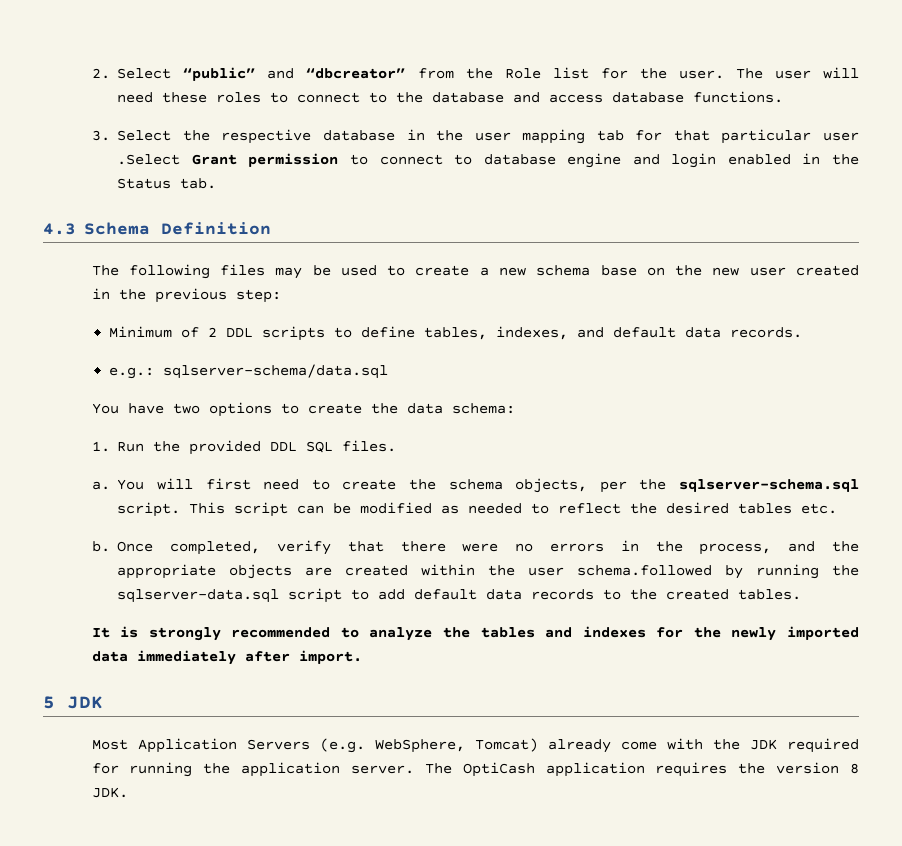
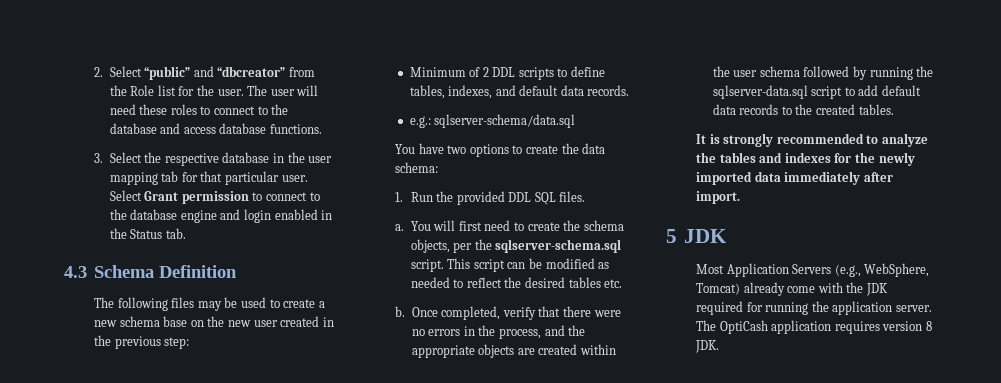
- 3. Select the respective database in the user mapping tab for that particular user .Select Grant permission to connect to database engine and login enabled in the Status tab.
+ 3. Select the respective database in the user mapping tab for that particular user. Select Grant permission to connect to the database engine and login enabled in the Status tab.
- Once completed, verify that there were no errors in the process, and the appropriate objects are created within the user schema.followed by running the sqlserver-data.sql script to add default data records to the created tables.
+ Once completed, verify that there were no errors in the process, and the appropriate objects are created within the user schema followed by running the sqlserver-data.sql script to add default data records to the created tables.
- Most Application Servers (e.g. WebSphere, Tomcat) already come with the JDK required for running the application server.
+ Most Application Servers (e.g., WebSphere, Tomcat) already come with the JDK required for running the application server.
- The OptiCash application requires the version 8 JDK.
+ The OptiCash application requires version 8 JDK.

